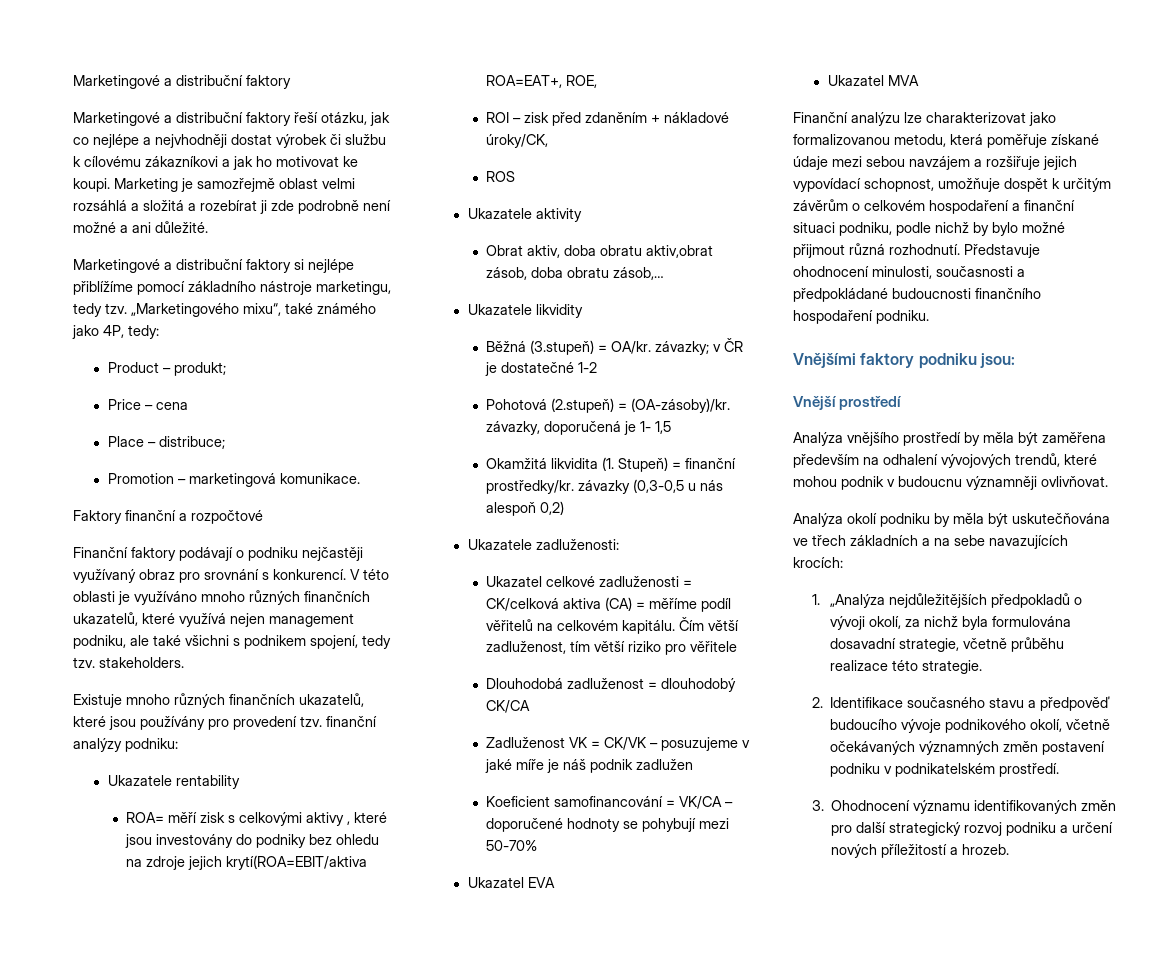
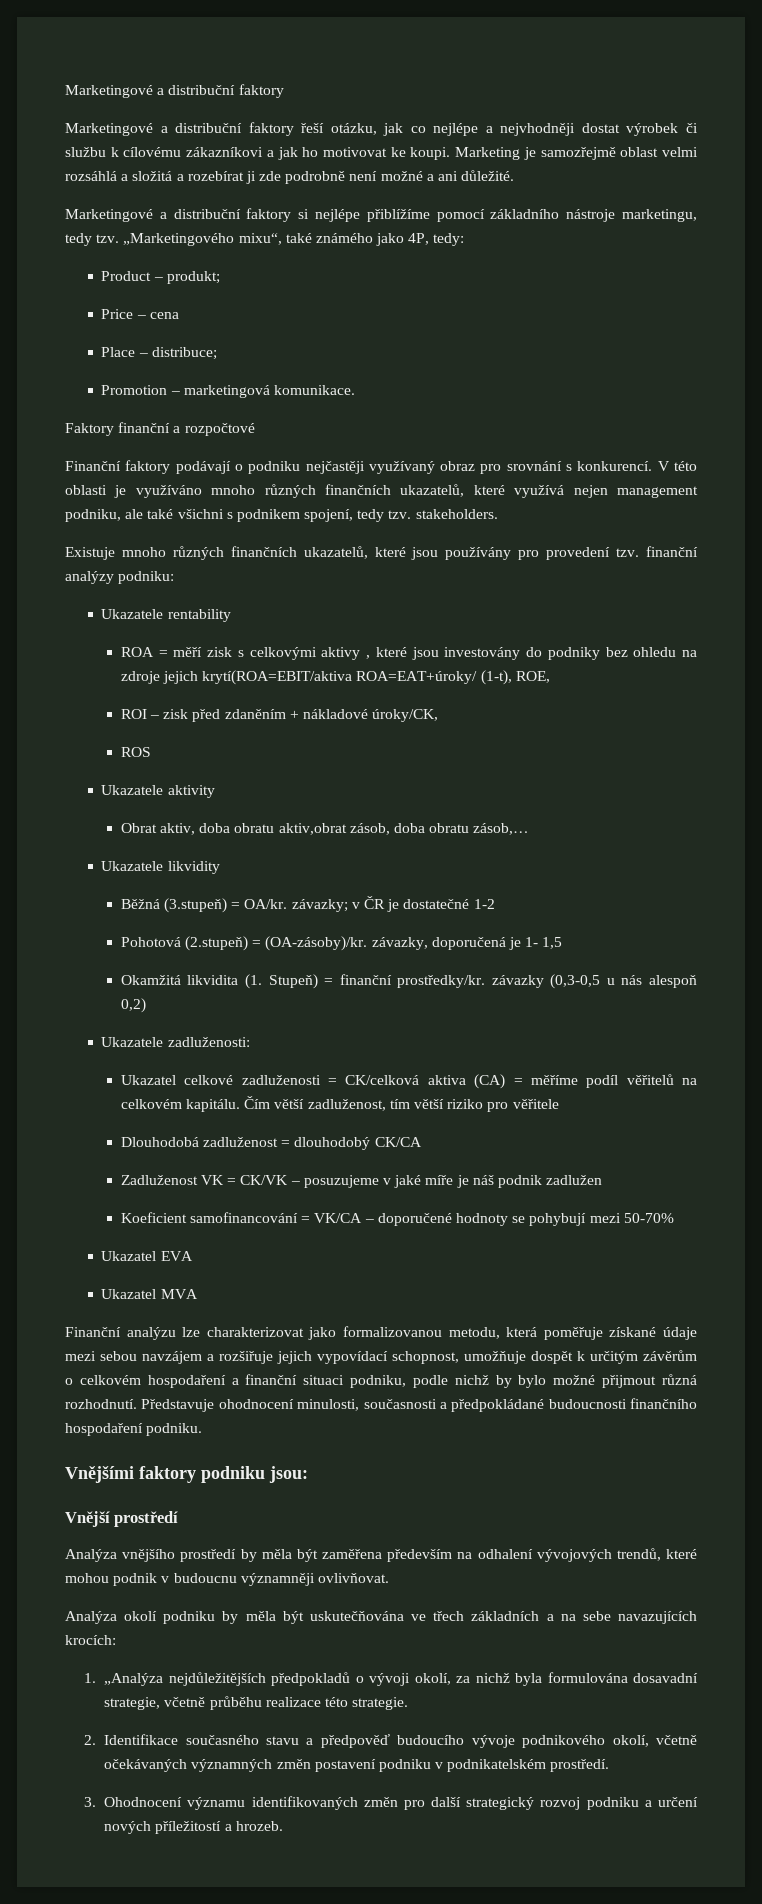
- ROA= měří zisk s celkovými aktivy , které jsou investovány do podniky bez ohledu na zdroje jejich krytí(ROA=EBIT/aktiva ROA=EAT+, ROE,
+ ROA = měří zisk s celkovými aktivy , které jsou investovány do podniky bez ohledu na zdroje jejich krytí(ROA=EBIT/aktiva ROA=EAT+úroky/ (1-t), ROE,

